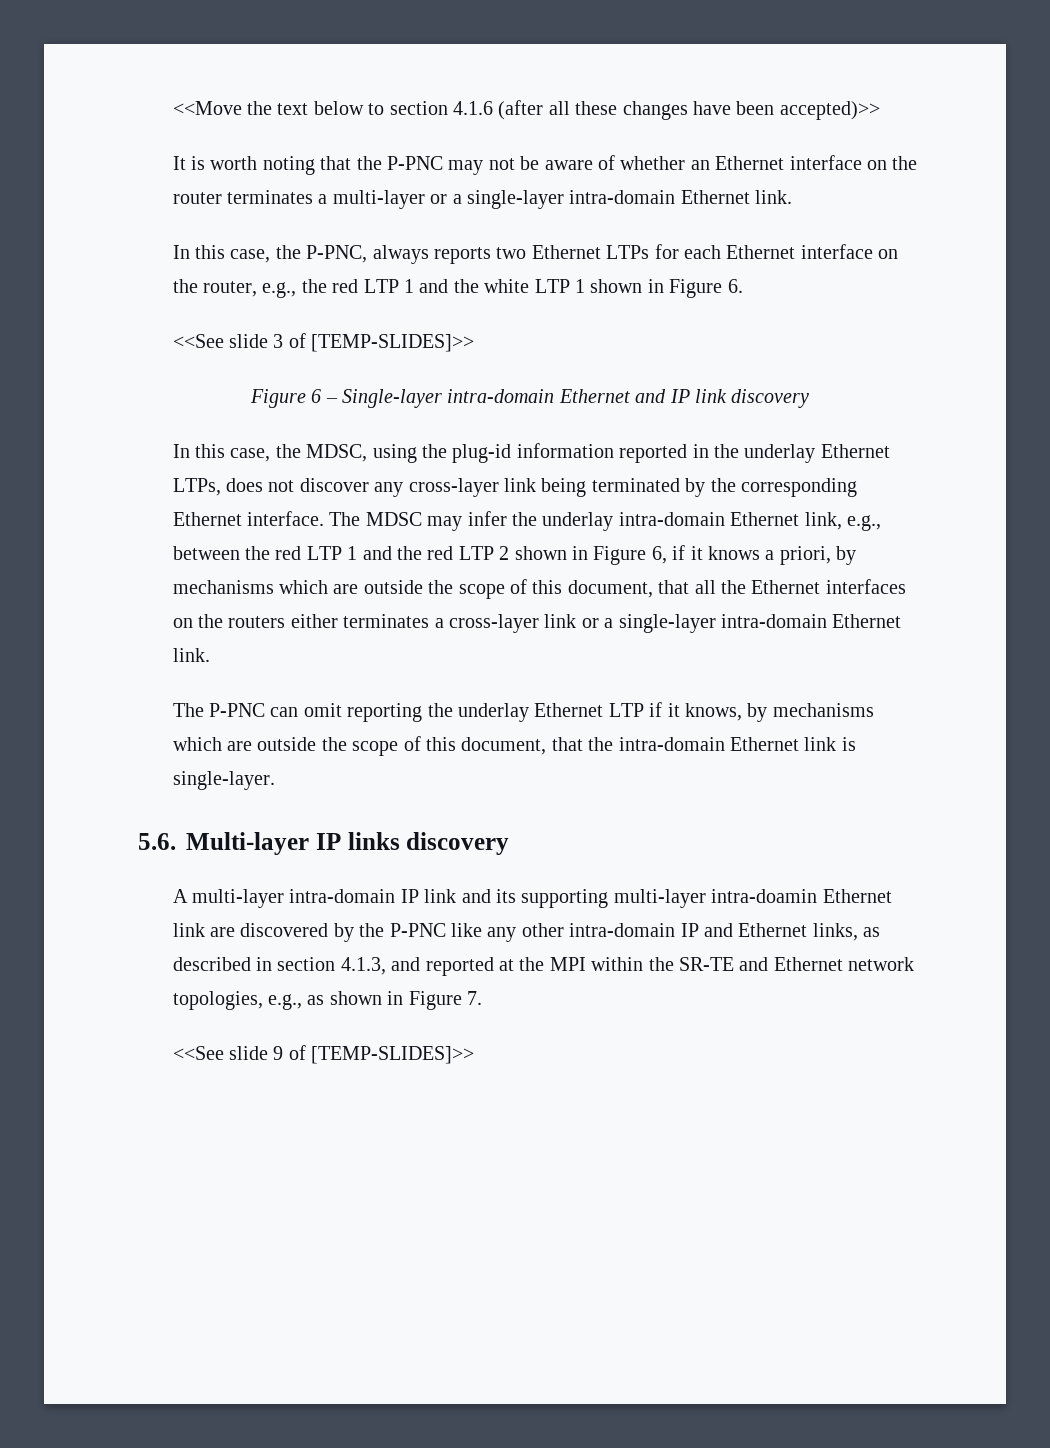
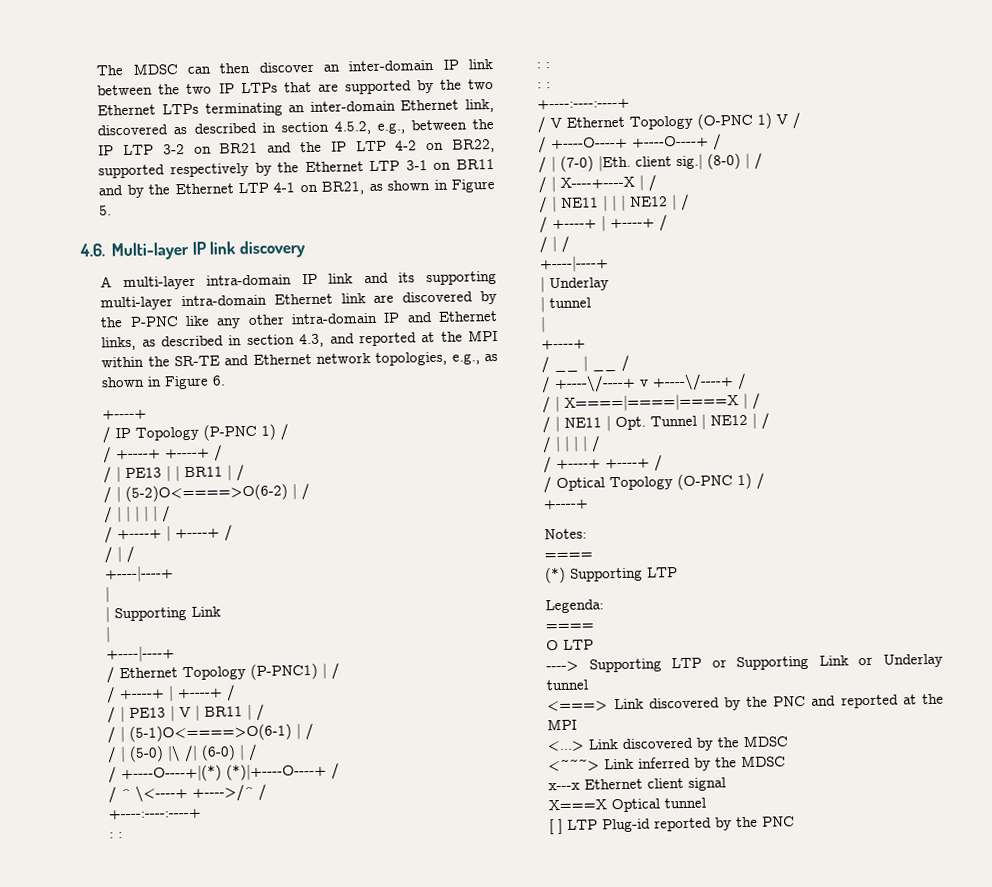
- <<Move the text below to section 4.1.6 (after all these changes have been accepted)>>
- It is worth noting that the P-PNC may not be aware of whether an Ethernet interface on the router terminates a multi-layer or a single-layer intra-domain Ethernet link.
- In this case, the P-PNC, always reports two Ethernet LTPs for each Ethernet interface on the router, e.g., the red LTP 1 and the white LTP 1 shown in Figure 6.
- <<See slide 3 of [TEMP-SLIDES]>>
- Figure 6 – Single-layer intra-domain Ethernet and IP link discovery
- In this case, the MDSC, using the plug-id information reported in the underlay Ethernet LTPs, does not discover any cross-layer link being terminated by the corresponding Ethernet interface. The MDSC may infer the underlay intra-domain Ethernet link, e.g., between the red LTP 1 and the red LTP 2 shown in Figure 6, if it knows a priori, by mechanisms which are outside the scope of this document, that all the Ethernet interfaces on the routers either terminates a cross-layer link or a single-layer intra-domain Ethernet link.
- The P-PNC can omit reporting the underlay Ethernet LTP if it knows, by mechanisms which are outside the scope of this document, that the intra-domain Ethernet link is single-layer.
- 5.6. Multi-layer IP links discovery
+ The MDSC can then discover an inter-domain IP link between the two IP LTPs that are supported by the two Ethernet LTPs terminating an inter-domain Ethernet link, discovered as described in section 4.5.2, e.g., between the IP LTP 3-2 on BR21 and the IP LTP 4-2 on BR22, supported respectively by the Ethernet LTP 3-1 on BR11 and by the Ethernet LTP 4-1 on BR21, as shown in Figure 5.
+ 4.6. Multi-layer IP link discovery
- A multi-layer intra-domain IP link and its supporting multi-layer intra-doamin Ethernet link are discovered by the P-PNC like any other intra-domain IP and Ethernet links, as described in section 4.1.3, and reported at the MPI within the SR-TE and Ethernet network topologies, e.g., as shown in Figure 7.
- <<See slide 9 of [TEMP-SLIDES]>>
+ A multi-layer intra-domain IP link and its supporting multi-layer intra-domain Ethernet link are discovered by the P-PNC like any other intra-domain IP and Ethernet links, as described in section 4.3, and reported at the MPI within the SR-TE and Ethernet network topologies, e.g., as shown in Figure 6.
+ +----+
+ / IP Topology (P-PNC 1) /
+ / +----+ +----+ /
+ / | PE13 | | BR11 | /
+ / | (5-2)O<====>O(6-2) | /
+ / | | | | | /
+ / +----+ | +----+ /
+ / | /
+ +----|----+
+ |
+ | Supporting Link
+ |
+ +----|----+
+ / Ethernet Topology (P-PNC1) | /
+ / +----+ | +----+ /
+ / | PE13 | V | BR11 | /
+ / | (5-1)O<====>O(6-1) | /
+ / | (5-0) |\ /| (6-0) | /
+ / +----O----+|(*) (*)|+----O----+ /
+ / ^ \<----+ +---->/^ /
+ +----:----:----+
+ : :
+ : :
+ : :
+ +----:----:----+
+ / V Ethernet Topology (O-PNC 1) V /
+ / +----O----+ +----O----+ /
+ / | (7-0) |Eth. client sig.| (8-0) | /
+ / | X----+----X | /
+ / | NE11 | | | NE12 | /
+ / +----+ | +----+ /
+ / | /
+ +----|----+
+ | Underlay
+ | tunnel
+ |
+ +----+
+ / __ | __ /
+ / +----\/----+ v +----\/----+ /
+ / | X====|====|====X | /
+ / | NE11 | Opt. Tunnel | NE12 | /
+ / | | | | /
+ / +----+ +----+ /
+ / Optical Topology (O-PNC 1) /
+ +----+
+ Notes:
+ ====
+ (*) Supporting LTP
+ Legenda:
+ ====
+ O LTP
+ ----> Supporting LTP or Supporting Link or Underlay tunnel
+ <===> Link discovered by the PNC and reported at the MPI
+ <...> Link discovered by the MDSC
+ <~~~> Link inferred by the MDSC
+ x---x Ethernet client signal
+ X===X Optical tunnel
+ [ ] LTP Plug-id reported by the PNC

